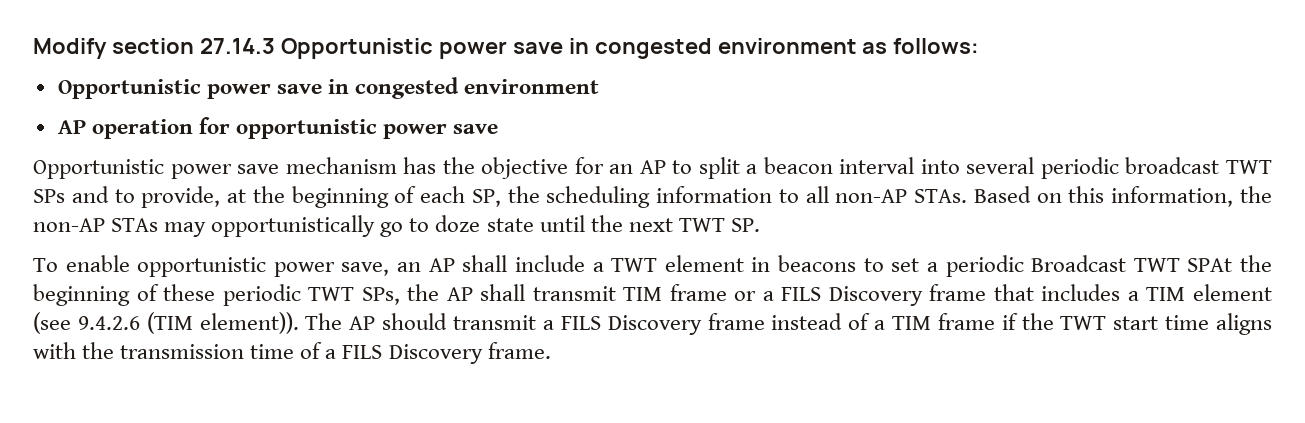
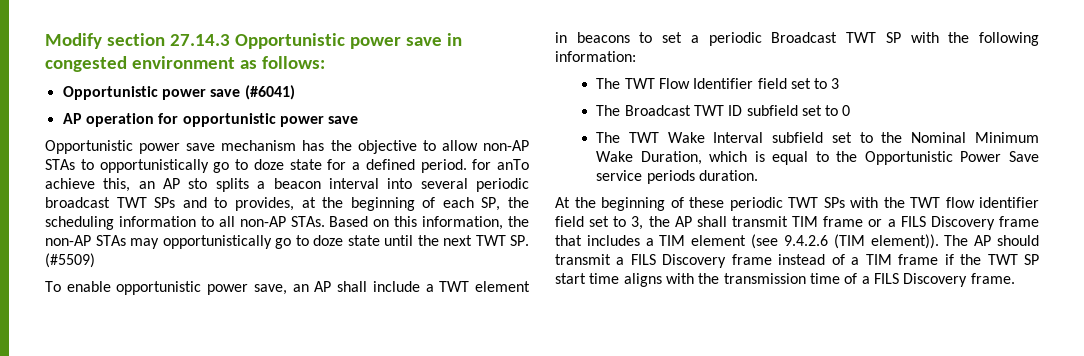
  Modify section 27.14.3 Opportunistic power save in congested environment as follows:
- Opportunistic power save in congested environment
+ Opportunistic power save (#6041)
- Opportunistic power save mechanism has the objective for an AP to split a beacon interval into several periodic broadcast TWT SPs and to provide, at the beginning of each SP, the scheduling information to all non-AP STAs.
+ Opportunistic power save mechanism has the objective to allow non-AP STAs to opportunistically go to doze state for a defined period. for anTo achieve this, an AP sto splits a beacon interval into several periodic broadcast TWT SPs and to provides, at the beginning of each SP, the scheduling information to all non-AP STAs.
- Based on this information, the non-AP STAs may opportunistically go to doze state until the next TWT SP.
+ Based on this information, the non-AP STAs may opportunistically go to doze state until the next TWT SP. (#5509)
- To enable opportunistic power save, an AP shall include a TWT element in beacons to set a periodic Broadcast TWT SPAt the beginning of these periodic TWT SPs, the AP shall transmit TIM frame or a FILS Discovery frame that includes a TIM element (see 9.4.2.6 (TIM element)).
+ To enable opportunistic power save, an AP shall include a TWT element in beacons to set a periodic Broadcast TWT SP with the following information:
+ The TWT Flow Identifier field set to 3
+ The Broadcast TWT ID subfield set to 0
+ The TWT Wake Interval subfield set to the Nominal Minimum Wake Duration, which is equal to the Opportunistic Power Save service periods duration.
+ At the beginning of these periodic TWT SPs with the TWT flow identifier field set to 3, the AP shall transmit TIM frame or a FILS Discovery frame that includes a TIM element (see 9.4.2.6 (TIM element)).
- The AP should transmit a FILS Discovery frame instead of a TIM frame if the TWT start time aligns with the transmission time of a FILS Discovery frame.
+ The AP should transmit a FILS Discovery frame instead of a TIM frame if the TWT SP start time aligns with the transmission time of a FILS Discovery frame.

